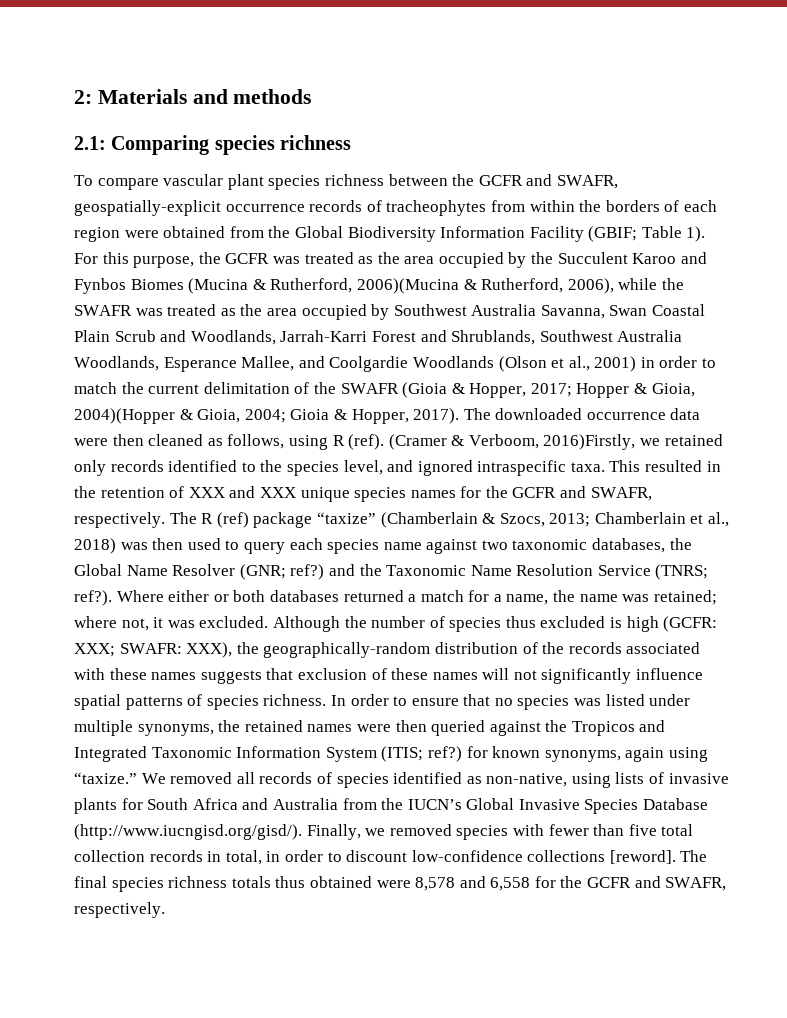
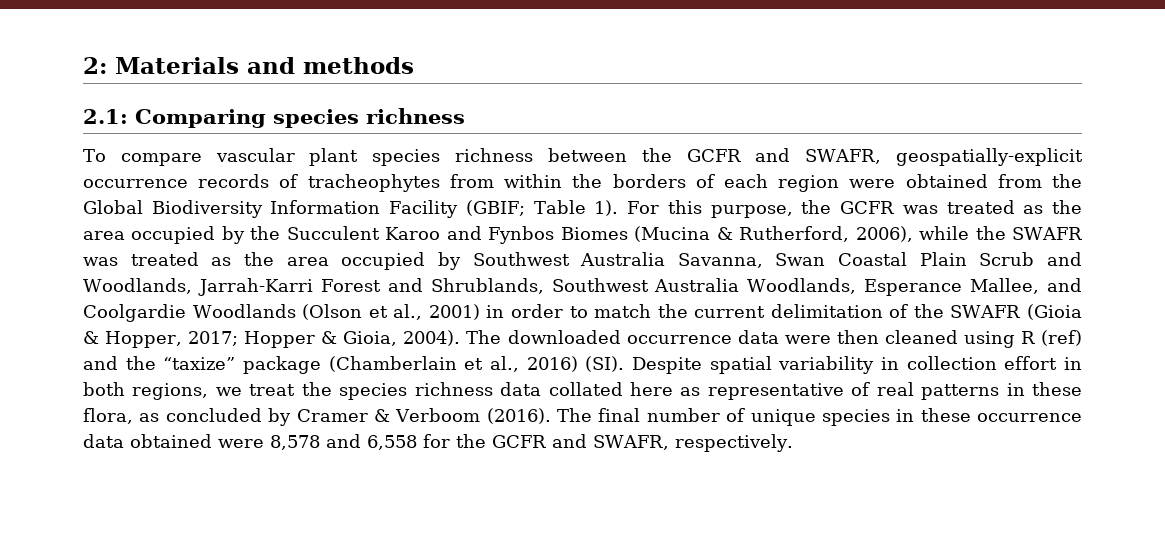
- For this purpose, the GCFR was treated as the area occupied by the Succulent Karoo and Fynbos Biomes (Mucina & Rutherford, 2006)(Mucina & Rutherford, 2006), while the SWAFR was treated as the area occupied by Southwest Australia Savanna, Swan Coastal Plain Scrub and Woodlands, Jarrah-Karri Forest and Shrublands, Southwest Australia Woodlands, Esperance Mallee, and Coolgardie Woodlands (Olson et al., 2001) in order to match the current delimitation of the SWAFR (Gioia & Hopper, 2017;
+ For this purpose, the GCFR was treated as the area occupied by the Succulent Karoo and Fynbos Biomes (Mucina & Rutherford, 2006), while the SWAFR was treated as the area occupied by Southwest Australia Savanna, Swan Coastal Plain Scrub and Woodlands, Jarrah-Karri Forest and Shrublands, Southwest Australia Woodlands, Esperance Mallee, and Coolgardie Woodlands (Olson et al., 2001) in order to match the current delimitation of the SWAFR (Gioia & Hopper, 2017;
- Hopper & Gioia, 2004)(Hopper & Gioia, 2004; Gioia & Hopper, 2017).
+ Hopper & Gioia, 2004).
- The downloaded occurrence data were then cleaned as follows, using R (ref). (Cramer & Verboom, 2016)Firstly, we retained only records identified to the species level, and ignored intraspecific taxa. This resulted in the retention of XXX and XXX unique species names for the GCFR and SWAFR, respectively. The R (ref) package “taxize” (Chamberlain & Szocs, 2013; Chamberlain et al., 2018) was then used to query each species name against two taxonomic databases, the Global Name Resolver (GNR; ref?) and the Taxonomic Name Resolution Service (TNRS; ref?). Where either or both databases returned a match for a name, the name was retained; where not, it was excluded. Although the number of species thus excluded is high (GCFR: XXX; SWAFR: XXX), the geographically-random distribution of the records associated with these names suggests that exclusion of these names will not significantly influence spatial patterns of species richness. In order to ensure that no species was listed under multiple synonyms, the retained names were then queried against the Tropicos and Integrated Taxonomic Information System (ITIS; ref?) for known synonyms, again using “taxize.” We removed all records of species identified as non-native, using lists of invasive plants for South Africa and Australia from the IUCN’s Global Invasive Species Database (http://www.iucngisd.org/gisd/). Finally, we removed species with fewer than five total collection records in total, in order to discount low-confidence collections [reword]. The final species richness totals thus obtained were 8,578 and 6,558 for the GCFR and SWAFR, respectively.
+ The downloaded occurrence data were then cleaned using R (ref) and the “taxize” package (Chamberlain et al., 2016) (SI). Despite spatial variability in collection effort in both regions, we treat the species richness data collated here as representative of real patterns in these flora, as concluded by Cramer & Verboom (2016). The final number of unique species in these occurrence data obtained were 8,578 and 6,558 for the GCFR and SWAFR, respectively.

